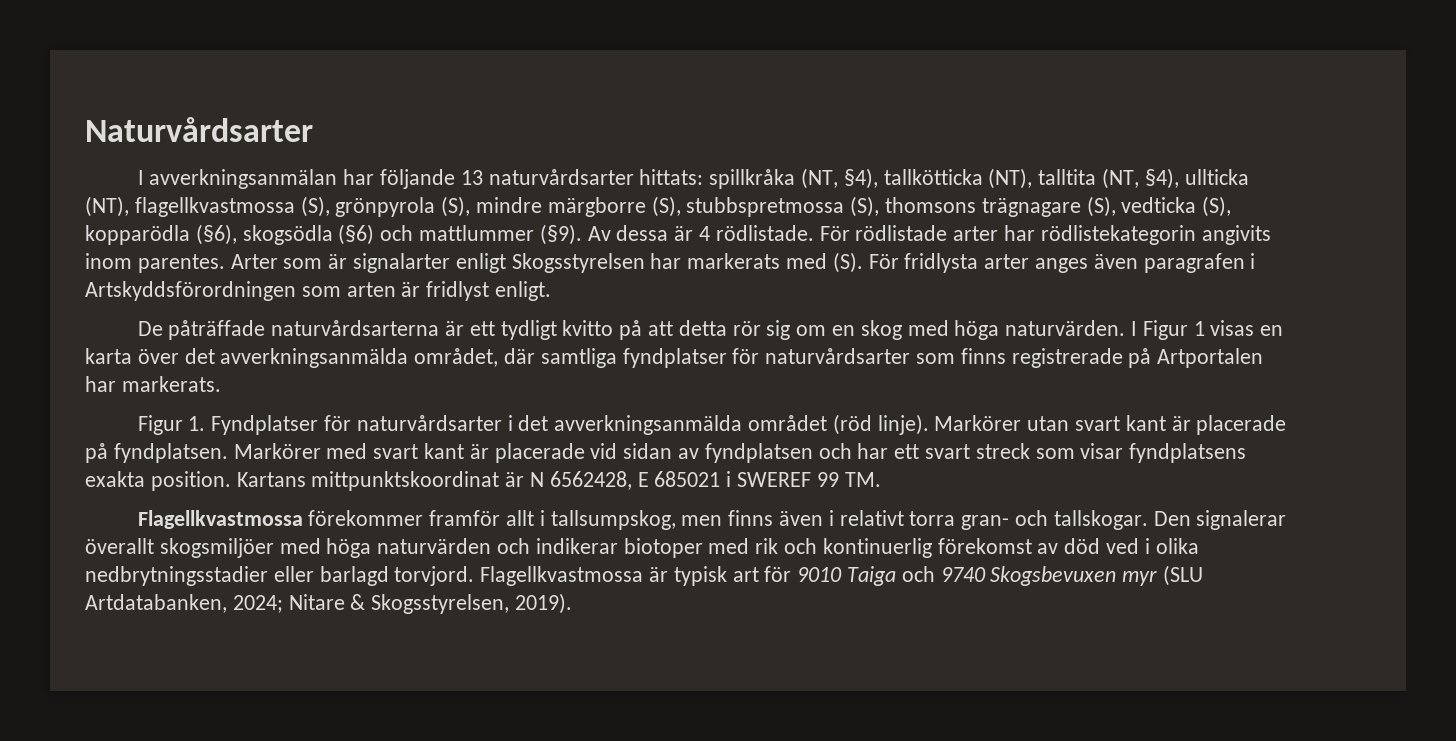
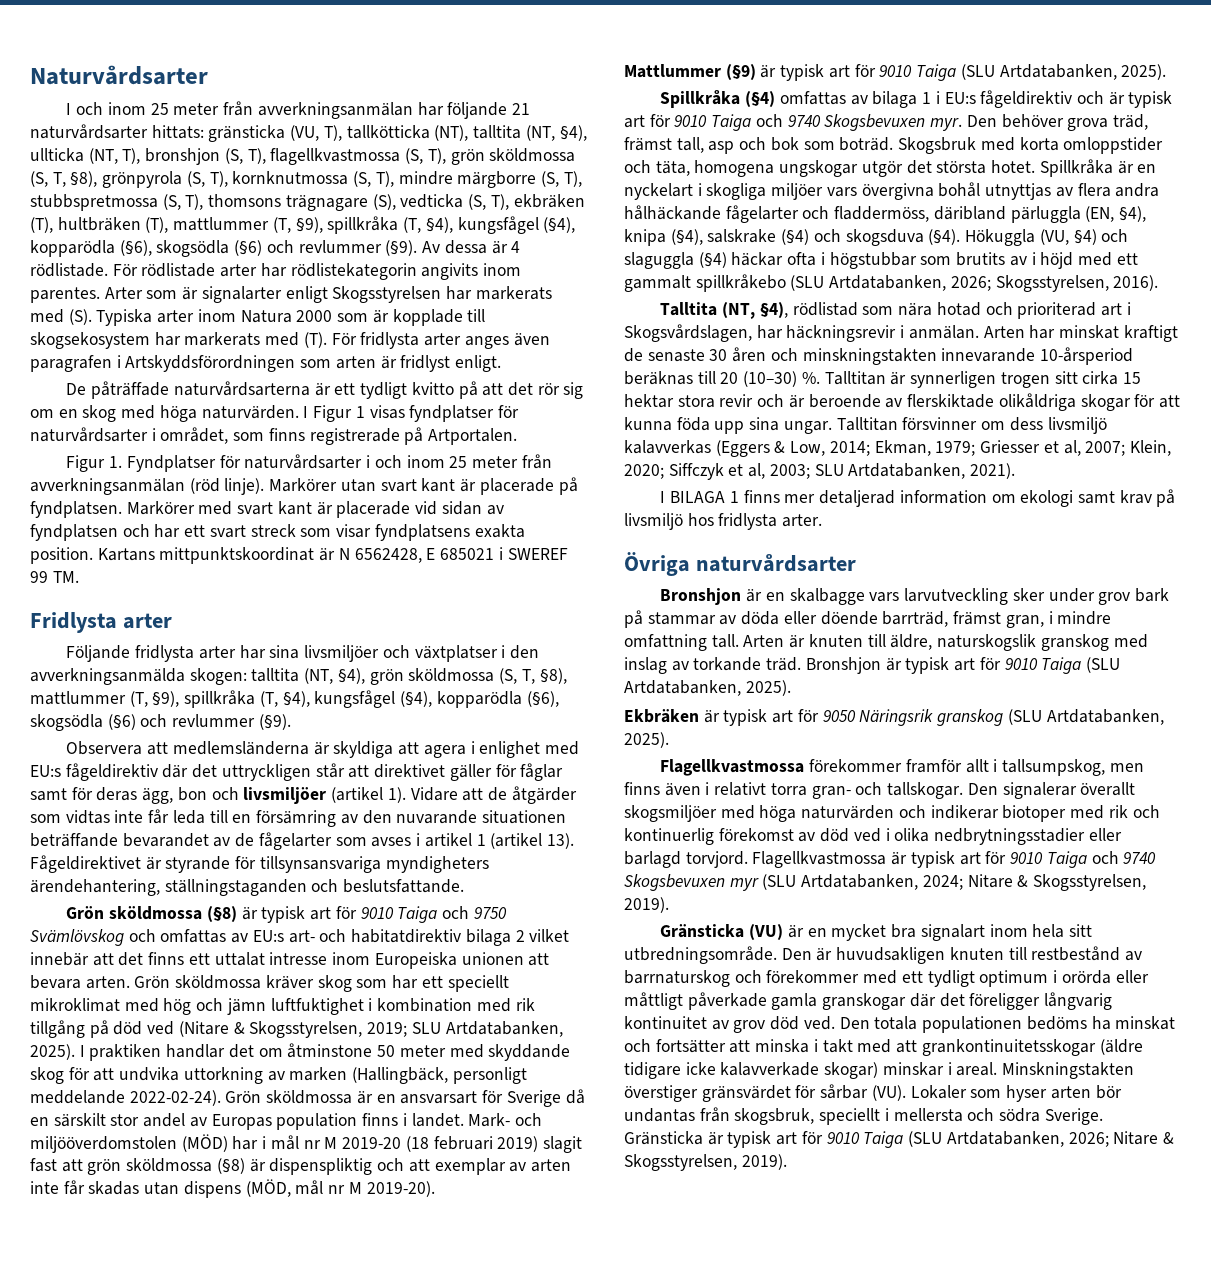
- I avverkningsanmälan har följande 13 naturvårdsarter hittats: spillkråka (NT, §4), tallkötticka (NT), talltita (NT, §4), ullticka (NT), flagellkvastmossa (S), grönpyrola (S), mindre märgborre (S), stubbspretmossa (S), thomsons trägnagare (S), vedticka (S), kopparödla (§6), skogsödla (§6) och mattlummer (§9).
+ I och inom 25 meter från avverkningsanmälan har följande 21 naturvårdsarter hittats: gränsticka (VU, T), tallkötticka (NT), talltita (NT, §4), ullticka (NT, T), bronshjon (S, T), flagellkvastmossa (S, T), grön sköldmossa (S, T, §8), grönpyrola (S, T), kornknutmossa (S, T), mindre märgborre (S, T), stubbspretmossa (S, T), thomsons trägnagare (S), vedticka (S, T), ekbräken (T), hultbräken (T), mattlummer (T, §9), spillkråka (T, §4), kungsfågel (§4), kopparödla (§6), skogsödla (§6) och revlummer (§9).
- Arter som är signalarter enligt Skogsstyrelsen har markerats med (S). För fridlysta arter anges även paragrafen i Artskyddsförordningen som arten är fridlyst enligt.
+ Arter som är signalarter enligt Skogsstyrelsen har markerats med (S). Typiska arter inom Natura 2000 som är kopplade till skogsekosystem har markerats med (T). För fridlysta arter anges även paragrafen i Artskyddsförordningen som arten är fridlyst enligt.
- De påträffade naturvårdsarterna är ett tydligt kvitto på att detta rör sig om en skog med höga naturvärden.
+ De påträffade naturvårdsarterna är ett tydligt kvitto på att det rör sig om en skog med höga naturvärden.
- I Figur 1 visas en karta över det avverkningsanmälda området, där samtliga fyndplatser för naturvårdsarter som finns registrerade på Artportalen har markerats.
+ I Figur 1 visas fyndplatser för naturvårdsarter i området, som finns registrerade på Artportalen.
- Figur 1. Fyndplatser för naturvårdsarter i det avverkningsanmälda området (röd linje).
+ Figur 1. Fyndplatser för naturvårdsarter i och inom 25 meter från avverkningsanmälan (röd linje).
+ Fridlysta arter
+ Följande fridlysta arter har sina livsmiljöer och växtplatser i den avverkningsanmälda skogen: talltita (NT, §4), grön sköldmossa (S, T, §8), mattlummer (T, §9), spillkråka (T, §4), kungsfågel (§4), kopparödla (§6), skogsödla (§6) och revlummer (§9).
+ Observera att medlemsländerna är skyldiga att agera i enlighet med EU:s fågeldirektiv där det uttryckligen står att direktivet gäller för fåglar samt för deras ägg, bon och livsmiljöer (artikel 1). Vidare att de åtgärder som vidtas inte får leda till en försämring av den nuvarande situationen beträffande bevarandet av de fågelarter som avses i artikel 1 (artikel 13). Fågeldirektivet är styrande för tillsynsansvariga myndigheters ärendehantering, ställningstaganden och beslutsfattande.
+ Grön sköldmossa (§8) är typisk art för 9010 Taiga och 9750 Svämlövskog och omfattas av EU:s art- och habitatdirektiv bilaga 2 vilket innebär att det finns ett uttalat intresse inom Europeiska unionen att bevara arten. Grön sköldmossa kräver skog som har ett speciellt mikroklimat med hög och jämn luftfuktighet i kombination med rik tillgång på död ved (Nitare & Skogsstyrelsen, 2019; SLU Artdatabanken, 2025). I praktiken handlar det om åtminstone 50 meter med skyddande skog för att undvika uttorkning av marken (Hallingbäck, personligt meddelande 2022-02-24). Grön sköldmossa är en ansvarsart för Sverige då en särskilt stor andel av Europas population finns i landet. Mark- och miljööverdomstolen (MÖD) har i mål nr M 2019-20 (18 februari 2019) slagit fast att grön sköldmossa (§8) är dispenspliktig och att exemplar av arten inte får skadas utan dispens (MÖD, mål nr M 2019-20).
+ Mattlummer (§9) är typisk art för 9010 Taiga (SLU Artdatabanken, 2025).
+ Spillkråka (§4) omfattas av bilaga 1 i EU:s fågeldirektiv och är typisk art för 9010 Taiga och 9740 Skogsbevuxen myr. Den behöver grova träd, främst tall, asp och bok som boträd. Skogsbruk med korta omloppstider och täta, homogena ungskogar utgör det största hotet. Spillkråka är en nyckelart i skogliga miljöer vars övergivna bohål utnyttjas av flera andra hålhäckande fågelarter och fladdermöss, däribland pärluggla (EN, §4), knipa (§4), salskrake (§4) och skogsduva (§4). Hökuggla (VU, §4) och slaguggla (§4) häckar ofta i högstubbar som brutits av i höjd med ett gammalt spillkråkebo (SLU Artdatabanken, 2026; Skogsstyrelsen, 2016).
+ Talltita (NT, §4), rödlistad som nära hotad och prioriterad art i Skogsvårdslagen, har häckningsrevir i anmälan. Arten har minskat kraftigt de senaste 30 åren och minskningstakten innevarande 10-årsperiod beräknas till 20 (10–30) %. Talltitan är synnerligen trogen sitt cirka 15 hektar stora revir och är beroende av flerskiktade olikåldriga skogar för att kunna föda upp sina ungar. Talltitan försvinner om dess livsmiljö kalavverkas (Eggers & Low, 2014; Ekman, 1979; Griesser et al, 2007; Klein, 2020; Siffczyk et al, 2003; SLU Artdatabanken, 2021).
+ I BILAGA 1 finns mer detaljerad information om ekologi samt krav på livsmiljö hos fridlysta arter.
+ Övriga naturvårdsarter
+ Bronshjon är en skalbagge vars larvutveckling sker under grov bark på stammar av döda eller döende barrträd, främst gran, i mindre omfattning tall. Arten är knuten till äldre, naturskogslik granskog med inslag av torkande träd. Bronshjon är typisk art för 9010 Taiga (SLU Artdatabanken, 2025).
+ Ekbräken är typisk art för 9050 Näringsrik granskog (SLU Artdatabanken, 2025).
+ Gränsticka (VU) är en mycket bra signalart inom hela sitt utbredningsområde. Den är huvudsakligen knuten till restbestånd av barrnaturskog och förekommer med ett tydligt optimum i orörda eller måttligt påverkade gamla granskogar där det föreligger långvarig kontinuitet av grov död ved. Den totala populationen bedöms ha minskat och fortsätter att minska i takt med att grankontinuitetsskogar (äldre tidigare icke kalavverkade skogar) minskar i areal. Minskningstakten överstiger gränsvärdet för sårbar (VU). Lokaler som hyser arten bör undantas från skogsbruk, speciellt i mellersta och södra Sverige. Gränsticka är typisk art för 9010 Taiga (SLU Artdatabanken, 2026; Nitare & Skogsstyrelsen, 2019).

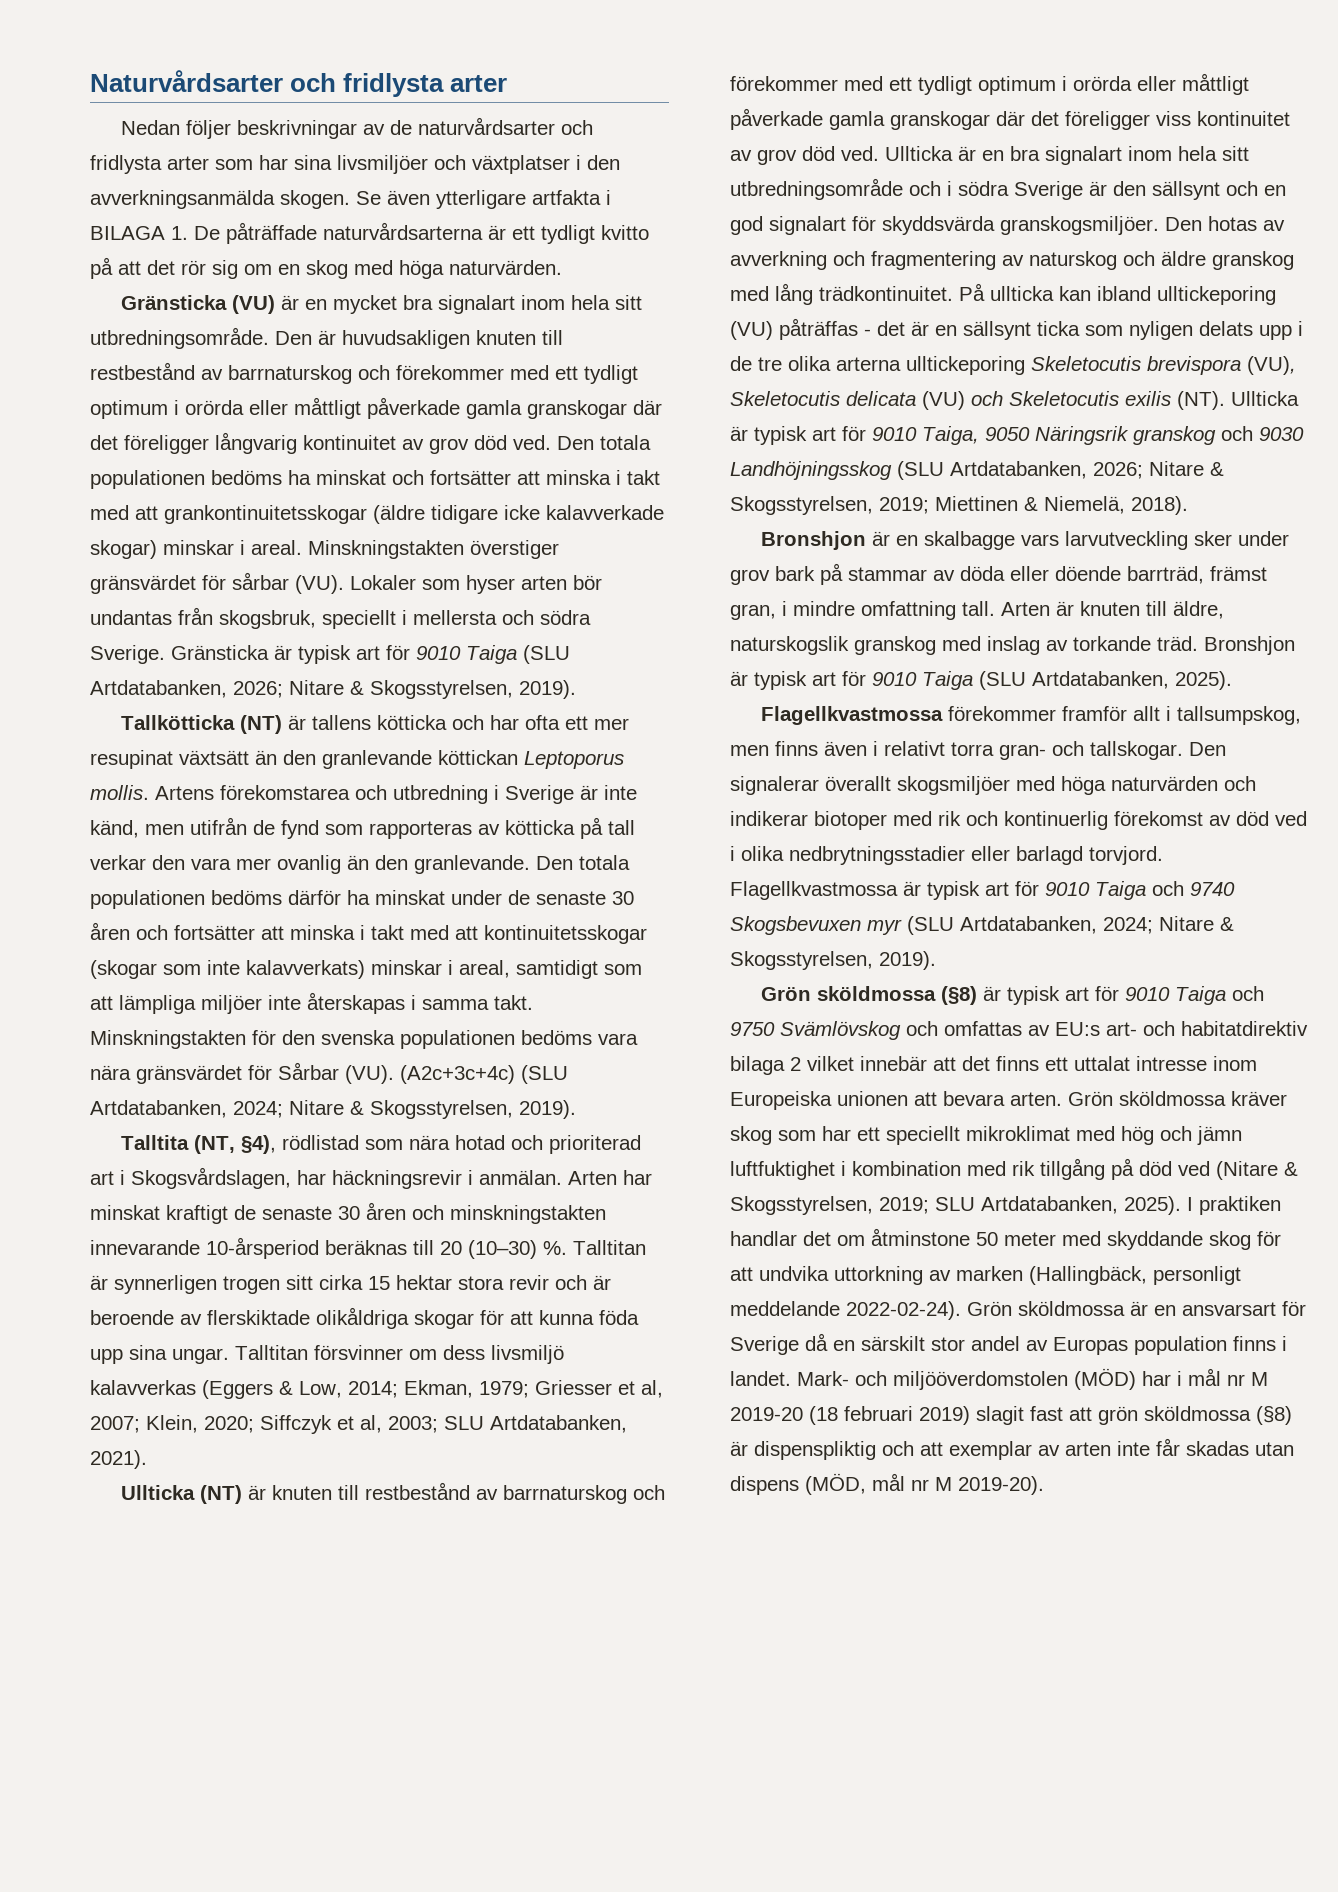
- Naturvårdsarter
- I och inom 25 meter från avverkningsanmälan har följande 21 naturvårdsarter hittats: gränsticka (VU, T), tallkötticka (NT), talltita (NT, §4), ullticka (NT, T), bronshjon (S, T), flagellkvastmossa (S, T), grön sköldmossa (S, T, §8), grönpyrola (S, T), kornknutmossa (S, T), mindre märgborre (S, T), stubbspretmossa (S, T), thomsons trägnagare (S), vedticka (S, T), ekbräken (T), hultbräken (T), mattlummer (T, §9), spillkråka (T, §4), kungsfågel (§4), kopparödla (§6), skogsödla (§6) och revlummer (§9). Av dessa är 4 rödlistade. För rödlistade arter har rödlistekategorin angivits inom parentes. Arter som är signalarter enligt Skogsstyrelsen har markerats med (S). Typiska arter inom Natura 2000 som är kopplade till skogsekosystem har markerats med (T). För fridlysta arter anges även paragrafen i Artskyddsförordningen som arten är fridlyst enligt.
- De påträffade naturvårdsarterna är ett tydligt kvitto på att det rör sig om en skog med höga naturvärden. I Figur 1 visas fyndplatser för naturvårdsarter i området, som finns registrerade på Artportalen.
- Figur 1. Fyndplatser för naturvårdsarter i och inom 25 meter från avverkningsanmälan (röd linje). Markörer utan svart kant är placerade på fyndplatsen. Markörer med svart kant är placerade vid sidan av fyndplatsen och har ett svart streck som visar fyndplatsens exakta position. Kartans mittpunktskoordinat är N 6562428, E 685021 i SWEREF 99 TM.
- Fridlysta arter
- Följande fridlysta arter har sina livsmiljöer och växtplatser i den avverkningsanmälda skogen: talltita (NT, §4), grön sköldmossa (S, T, §8), mattlummer (T, §9), spillkråka (T, §4), kungsfågel (§4), kopparödla (§6), skogsödla (§6) och revlummer (§9).
- Observera att medlemsländerna är skyldiga att agera i enlighet med EU:s fågeldirektiv där det uttryckligen står att direktivet gäller för fåglar samt för deras ägg, bon och livsmiljöer (artikel 1). Vidare att de åtgärder som vidtas inte får leda till en försämring av den nuvarande situationen beträffande bevarandet av de fågelarter som avses i artikel 1 (artikel 13). Fågeldirektivet är styrande för tillsynsansvariga myndigheters ärendehantering, ställningstaganden och beslutsfattande.
+ Naturvårdsarter och fridlysta arter
+ Nedan följer beskrivningar av de naturvårdsarter och fridlysta arter som har sina livsmiljöer och växtplatser i den avverkningsanmälda skogen. Se även ytterligare artfakta i BILAGA 1. De påträffade naturvårdsarterna är ett tydligt kvitto på att det rör sig om en skog med höga naturvärden.
+ Gränsticka (VU) är en mycket bra signalart inom hela sitt utbredningsområde. Den är huvudsakligen knuten till restbestånd av barrnaturskog och förekommer med ett tydligt optimum i orörda eller måttligt påverkade gamla granskogar där det föreligger långvarig kontinuitet av grov död ved. Den totala populationen bedöms ha minskat och fortsätter att minska i takt med att grankontinuitetsskogar (äldre tidigare icke kalavverkade skogar) minskar i areal. Minskningstakten överstiger gränsvärdet för sårbar (VU). Lokaler som hyser arten bör undantas från skogsbruk, speciellt i mellersta och södra Sverige. Gränsticka är typisk art för 9010 Taiga (SLU Artdatabanken, 2026; Nitare & Skogsstyrelsen, 2019).
+ Tallkötticka (NT) är tallens kötticka och har ofta ett mer resupinat växtsätt än den granlevande köttickan Leptoporus mollis. Artens förekomstarea och utbredning i Sverige är inte känd, men utifrån de fynd som rapporteras av kötticka på tall verkar den vara mer ovanlig än den granlevande. Den totala populationen bedöms därför ha minskat under de senaste 30 åren och fortsätter att minska i takt med att kontinuitetsskogar (skogar som inte kalavverkats) minskar i areal, samtidigt som att lämpliga miljöer inte återskapas i samma takt. Minskningstakten för den svenska populationen bedöms vara nära gränsvärdet för Sårbar (VU). (A2c+3c+4c) (SLU Artdatabanken, 2024; Nitare & Skogsstyrelsen, 2019).
+ Talltita (NT, §4), rödlistad som nära hotad och prioriterad art i Skogsvårdslagen, har häckningsrevir i anmälan. Arten har minskat kraftigt de senaste 30 åren och minskningstakten innevarande 10-årsperiod beräknas till 20 (10–30) %. Talltitan är synnerligen trogen sitt cirka 15 hektar stora revir och är beroende av flerskiktade olikåldriga skogar för att kunna föda upp sina ungar. Talltitan försvinner om dess livsmiljö kalavverkas (Eggers & Low, 2014; Ekman, 1979; Griesser et al, 2007; Klein, 2020; Siffczyk et al, 2003; SLU Artdatabanken, 2021).
+ Ullticka (NT) är knuten till restbestånd av barrnaturskog och förekommer med ett tydligt optimum i orörda eller måttligt påverkade gamla granskogar där det föreligger viss kontinuitet av grov död ved. Ullticka är en bra signalart inom hela sitt utbredningsområde och i södra Sverige är den sällsynt och en god signalart för skyddsvärda granskogsmiljöer. Den hotas av avverkning och fragmentering av naturskog och äldre granskog med lång trädkontinuitet. På ullticka kan ibland ulltickeporing (VU) påträffas - det är en sällsynt ticka som nyligen delats upp i de tre olika arterna ulltickeporing Skeletocutis brevispora (VU), Skeletocutis delicata (VU) och Skeletocutis exilis (NT). Ullticka är typisk art för 9010 Taiga, 9050 Näringsrik granskog och 9030 Landhöjningsskog (SLU Artdatabanken, 2026; Nitare & Skogsstyrelsen, 2019; Miettinen & Niemelä, 2018).
+ Bronshjon är en skalbagge vars larvutveckling sker under grov bark på stammar av döda eller döende barrträd, främst gran, i mindre omfattning tall. Arten är knuten till äldre, naturskogslik granskog med inslag av torkande träd. Bronshjon är typisk art för 9010 Taiga (SLU Artdatabanken, 2025).
+ Flagellkvastmossa förekommer framför allt i tallsumpskog, men finns även i relativt torra gran- och tallskogar. Den signalerar överallt skogsmiljöer med höga naturvärden och indikerar biotoper med rik och kontinuerlig förekomst av död ved i olika nedbrytningsstadier eller barlagd torvjord. Flagellkvastmossa är typisk art för 9010 Taiga och 9740 Skogsbevuxen myr (SLU Artdatabanken, 2024; Nitare & Skogsstyrelsen, 2019).
- Mattlummer (§9) är typisk art för 9010 Taiga (SLU Artdatabanken, 2025).
- Spillkråka (§4) omfattas av bilaga 1 i EU:s fågeldirektiv och är typisk art för 9010 Taiga och 9740 Skogsbevuxen myr. Den behöver grova träd, främst tall, asp och bok som boträd. Skogsbruk med korta omloppstider och täta, homogena ungskogar utgör det största hotet. Spillkråka är en nyckelart i skogliga miljöer vars övergivna bohål utnyttjas av flera andra hålhäckande fågelarter och fladdermöss, däribland pärluggla (EN, §4), knipa (§4), salskrake (§4) och skogsduva (§4). Hökuggla (VU, §4) och slaguggla (§4) häckar ofta i högstubbar som brutits av i höjd med ett gammalt spillkråkebo (SLU Artdatabanken, 2026; Skogsstyrelsen, 2016).
- Talltita (NT, §4), rödlistad som nära hotad och prioriterad art i Skogsvårdslagen, har häckningsrevir i anmälan. Arten har minskat kraftigt de senaste 30 åren och minskningstakten innevarande 10-årsperiod beräknas till 20 (10–30) %. Talltitan är synnerligen trogen sitt cirka 15 hektar stora revir och är beroende av flerskiktade olikåldriga skogar för att kunna föda upp sina ungar. Talltitan försvinner om dess livsmiljö kalavverkas (Eggers & Low, 2014; Ekman, 1979; Griesser et al, 2007; Klein, 2020; Siffczyk et al, 2003; SLU Artdatabanken, 2021).
- I BILAGA 1 finns mer detaljerad information om ekologi samt krav på livsmiljö hos fridlysta arter.
- Övriga naturvårdsarter
- Bronshjon är en skalbagge vars larvutveckling sker under grov bark på stammar av döda eller döende barrträd, främst gran, i mindre omfattning tall. Arten är knuten till äldre, naturskogslik granskog med inslag av torkande träd. Bronshjon är typisk art för 9010 Taiga (SLU Artdatabanken, 2025).
- Ekbräken är typisk art för 9050 Näringsrik granskog (SLU Artdatabanken, 2025).
- Flagellkvastmossa förekommer framför allt i tallsumpskog, men finns även i relativt torra gran- och tallskogar. Den signalerar överallt skogsmiljöer med höga naturvärden och indikerar biotoper med rik och kontinuerlig förekomst av död ved i olika nedbrytningsstadier eller barlagd torvjord. Flagellkvastmossa är typisk art för 9010 Taiga och 9740 Skogsbevuxen myr (SLU Artdatabanken, 2024; Nitare & Skogsstyrelsen, 2019).
- Gränsticka (VU) är en mycket bra signalart inom hela sitt utbredningsområde. Den är huvudsakligen knuten till restbestånd av barrnaturskog och förekommer med ett tydligt optimum i orörda eller måttligt påverkade gamla granskogar där det föreligger långvarig kontinuitet av grov död ved. Den totala populationen bedöms ha minskat och fortsätter att minska i takt med att grankontinuitetsskogar (äldre tidigare icke kalavverkade skogar) minskar i areal. Minskningstakten överstiger gränsvärdet för sårbar (VU). Lokaler som hyser arten bör undantas från skogsbruk, speciellt i mellersta och södra Sverige. Gränsticka är typisk art för 9010 Taiga (SLU Artdatabanken, 2026; Nitare & Skogsstyrelsen, 2019).

